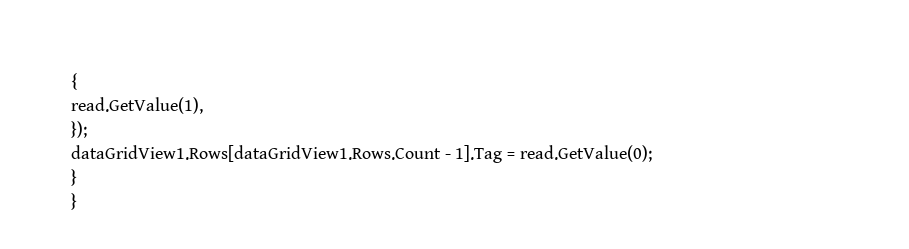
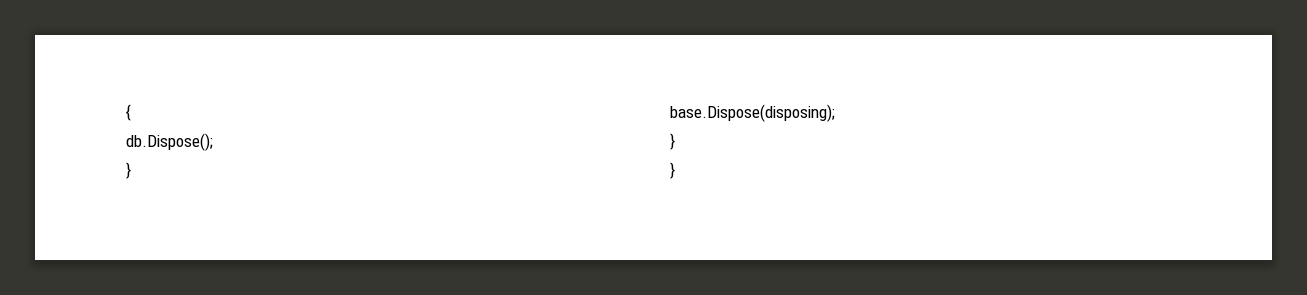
- read.GetValue(1),
- });
- dataGridView1.Rows[dataGridView1.Rows.Count - 1].Tag = read.GetValue(0);
+ db.Dispose();
+ }
+ base.Dispose(disposing);

